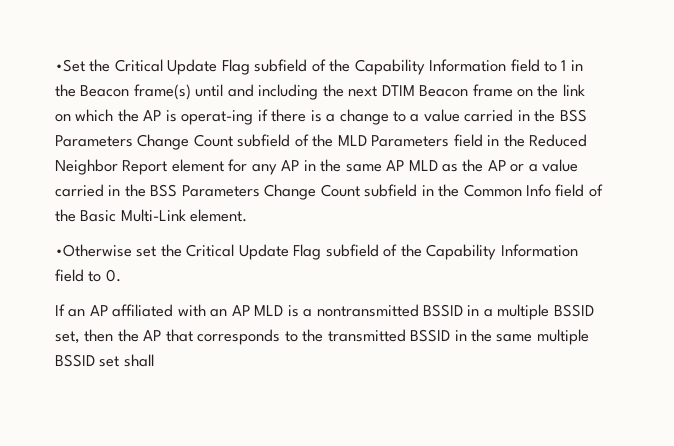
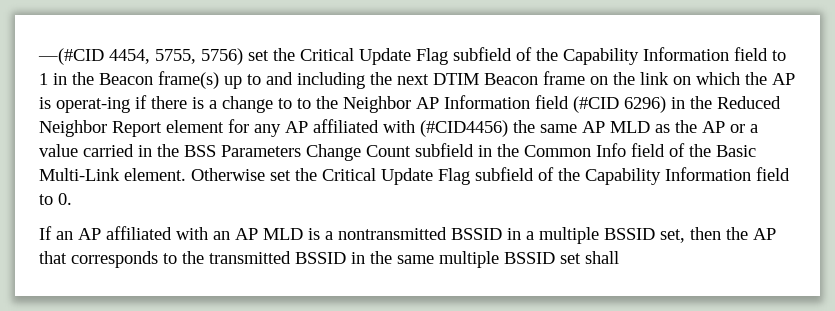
- •Set the Critical Update Flag subfield of the Capability Information field to 1 in the Beacon frame(s) until and including the next DTIM Beacon frame on the link on which the AP is operat-ing if there is a change to a value carried in the BSS Parameters Change Count subfield of the MLD Parameters field in the Reduced Neighbor Report element for any AP in the same AP MLD as the AP or a value carried in the BSS Parameters Change Count subfield in the Common Info field of the Basic Multi-Link element.
- •Otherwise set the Critical Update Flag subfield of the Capability Information field to 0.
+ —(#CID 4454, 5755, 5756) set the Critical Update Flag subfield of the Capability Information field to 1 in the Beacon frame(s) up to and including the next DTIM Beacon frame on the link on which the AP is operat-ing if there is a change to to the Neighbor AP Information field (#CID 6296) in the Reduced Neighbor Report element for any AP affiliated with (#CID4456) the same AP MLD as the AP or a value carried in the BSS Parameters Change Count subfield in the Common Info field of the Basic Multi-Link element. Otherwise set the Critical Update Flag subfield of the Capability Information field to 0.

